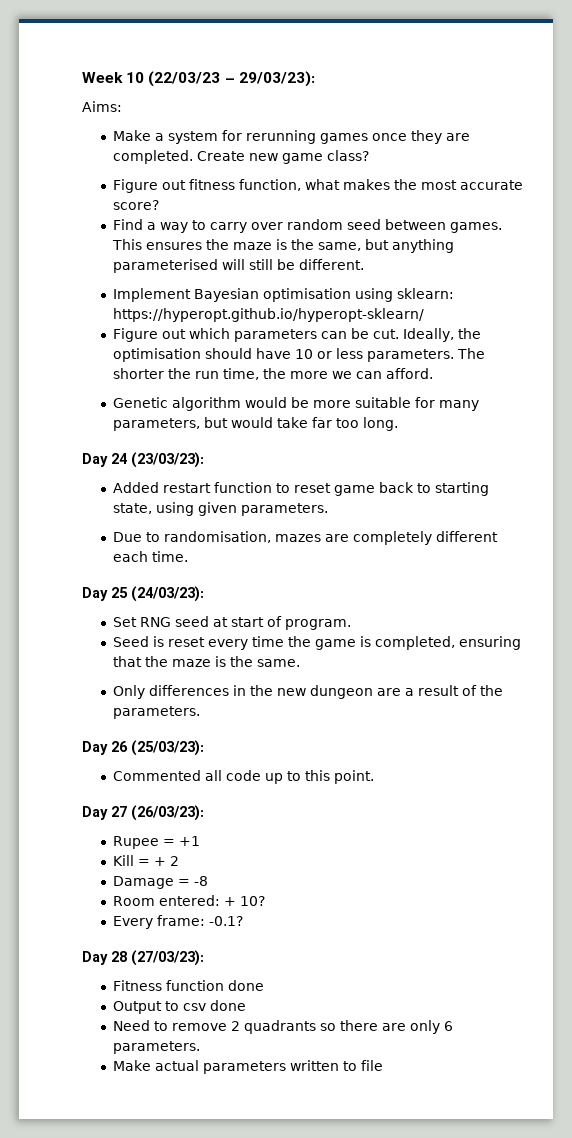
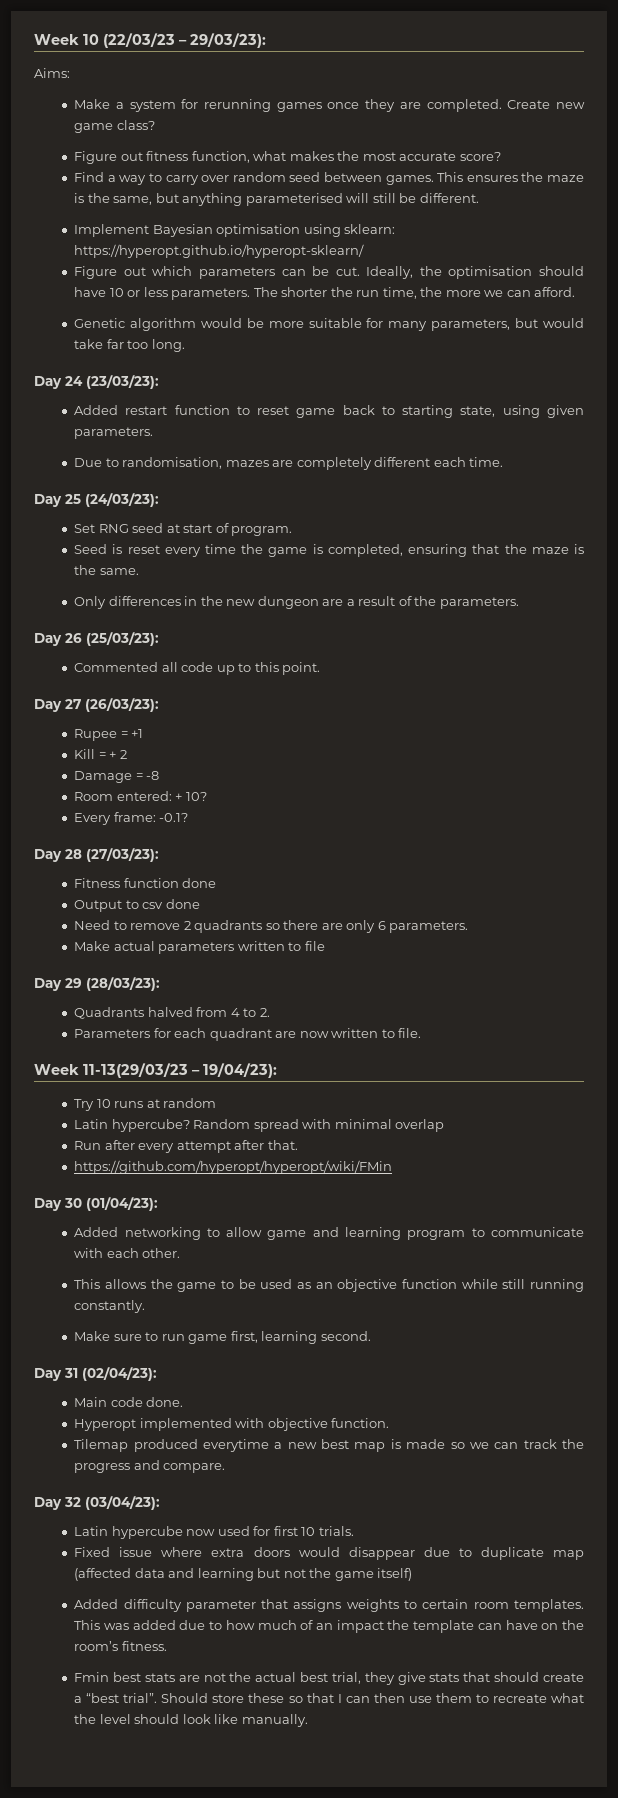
+ Day 29 (28/03/23):
+ Quadrants halved from 4 to 2.
+ Parameters for each quadrant are now written to file.
+ Week 11-13(29/03/23 – 19/04/23):
+ Try 10 runs at random
+ Latin hypercube? Random spread with minimal overlap
+ Run after every attempt after that.
+ https://github.com/hyperopt/hyperopt/wiki/FMin
+ Day 30 (01/04/23):
+ Added networking to allow game and learning program to communicate with each other.
+ This allows the game to be used as an objective function while still running constantly.
+ Make sure to run game first, learning second.
+ Day 31 (02/04/23):
+ Main code done.
+ Hyperopt implemented with objective function.
+ Tilemap produced everytime a new best map is made so we can track the progress and compare.
+ Day 32 (03/04/23):
+ Latin hypercube now used for first 10 trials.
+ Fixed issue where extra doors would disappear due to duplicate map (affected data and learning but not the game itself)
+ Added difficulty parameter that assigns weights to certain room templates. This was added due to how much of an impact the template can have on the room’s fitness.
+ Fmin best stats are not the actual best trial, they give stats that should create a “best trial”. Should store these so that I can then use them to recreate what the level should look like manually.

